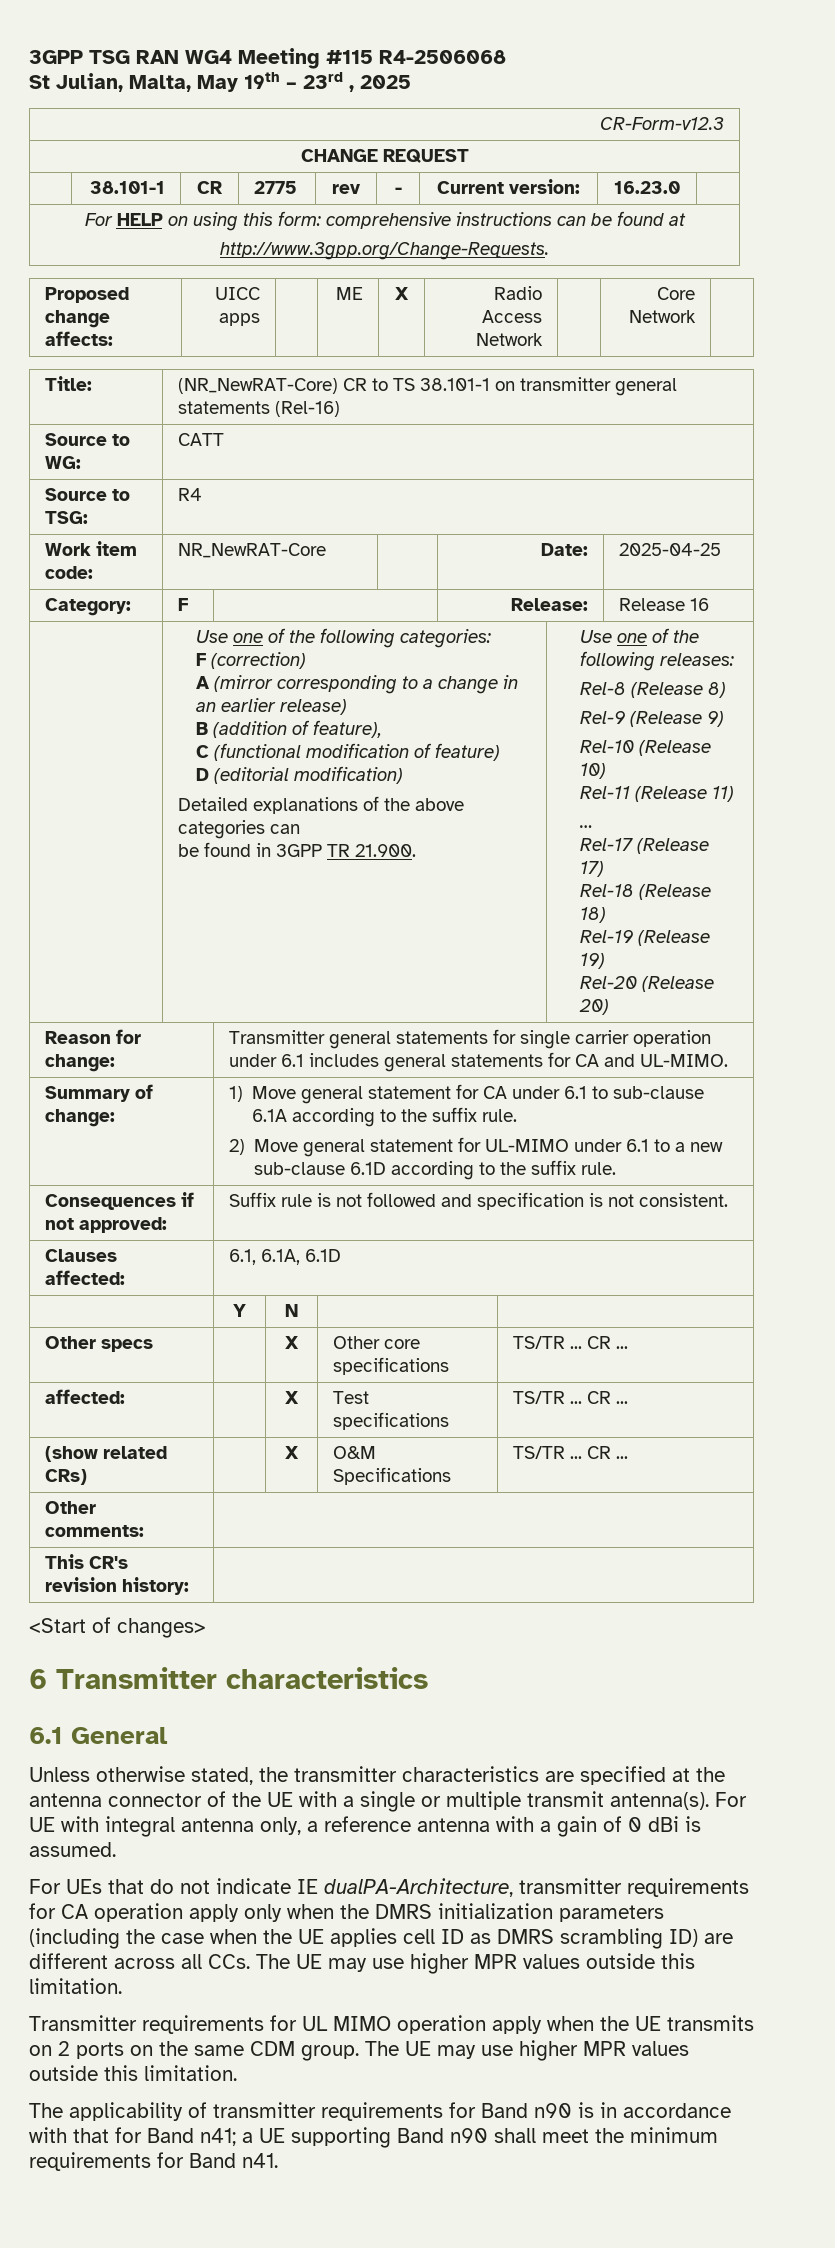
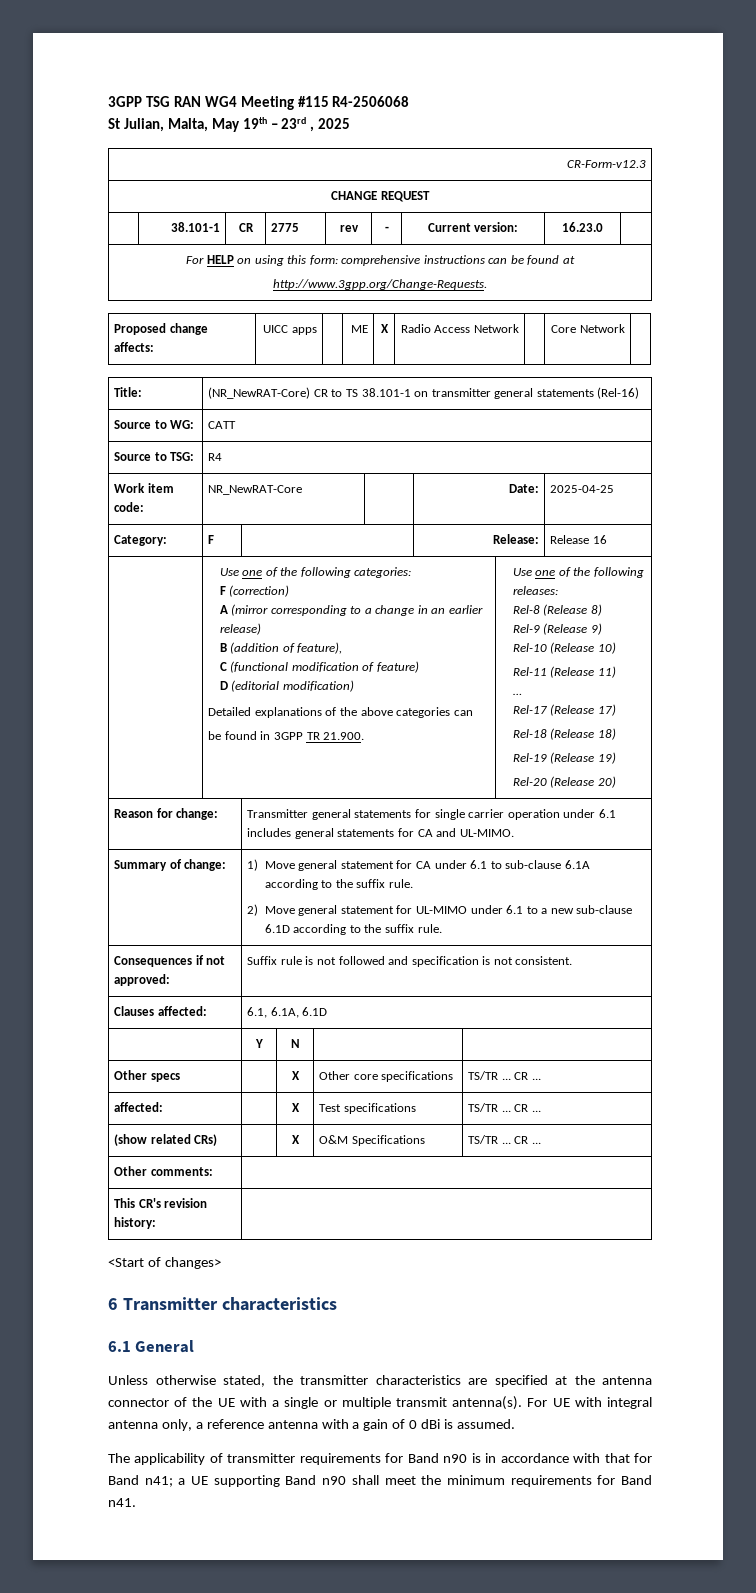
- For UEs that do not indicate IE dualPA-Architecture, transmitter requirements for CA operation apply only when the DMRS initialization parameters (including the case when the UE applies cell ID as DMRS scrambling ID) are different across all CCs. The UE may use higher MPR values outside this limitation.
- Transmitter requirements for UL MIMO operation apply when the UE transmits on 2 ports on the same CDM group. The UE may use higher MPR values outside this limitation.

